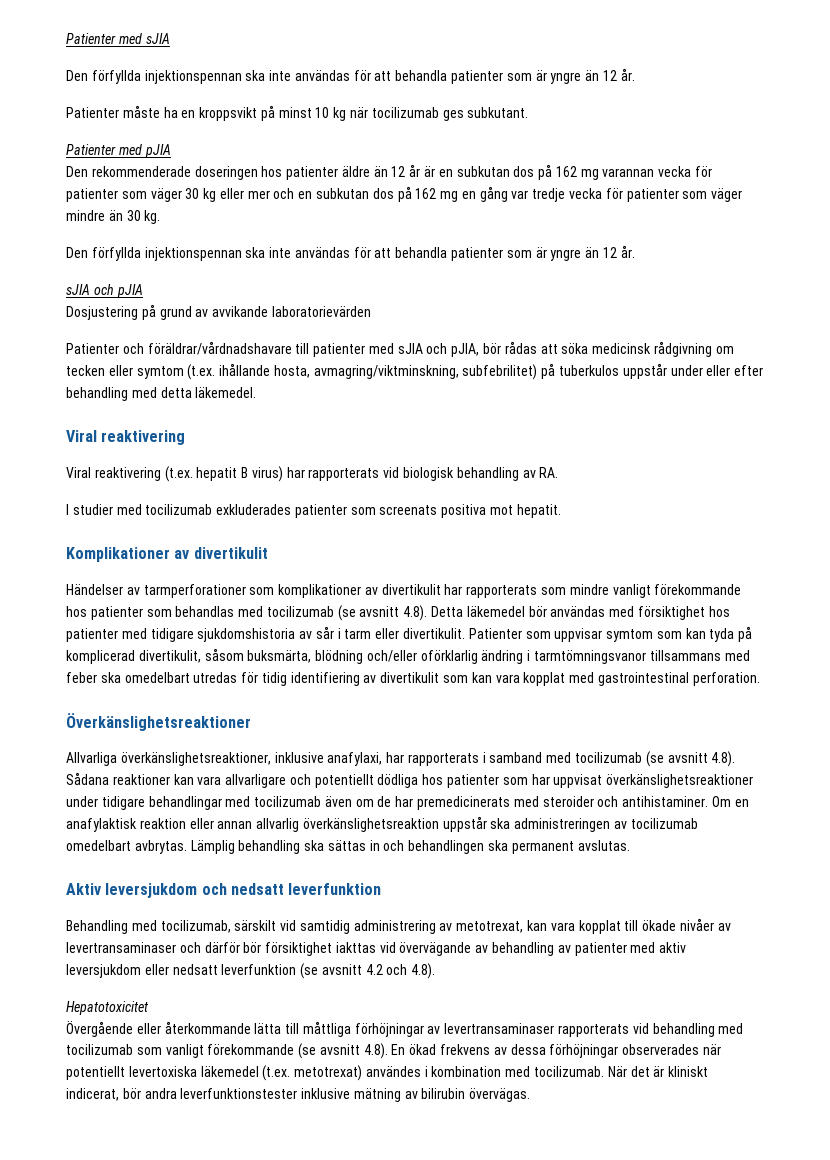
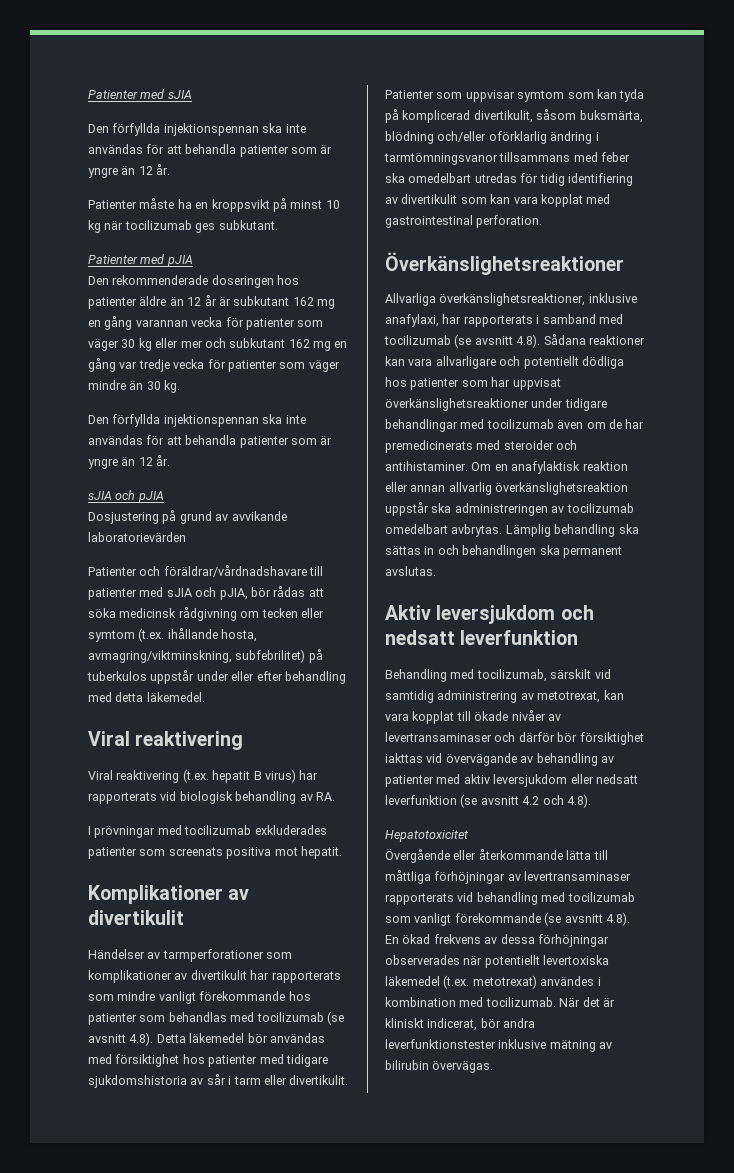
- Den rekommenderade doseringen hos patienter äldre än 12 år är en subkutan dos på 162 mg varannan vecka för patienter som väger 30 kg eller mer och en subkutan dos på 162 mg en gång var tredje vecka för patienter som väger mindre än 30 kg.
+ Den rekommenderade doseringen hos patienter äldre än 12 år är subkutant 162 mg en gång varannan vecka för patienter som väger 30 kg eller mer och subkutant 162 mg en gång var tredje vecka för patienter som väger mindre än 30 kg.
- I studier med tocilizumab exkluderades patienter som screenats positiva mot hepatit.
+ I prövningar med tocilizumab exkluderades patienter som screenats positiva mot hepatit.

